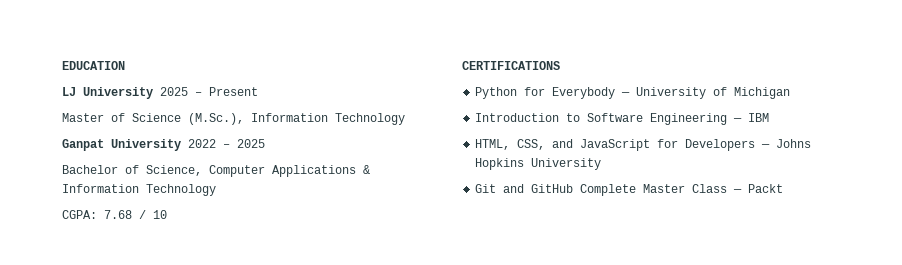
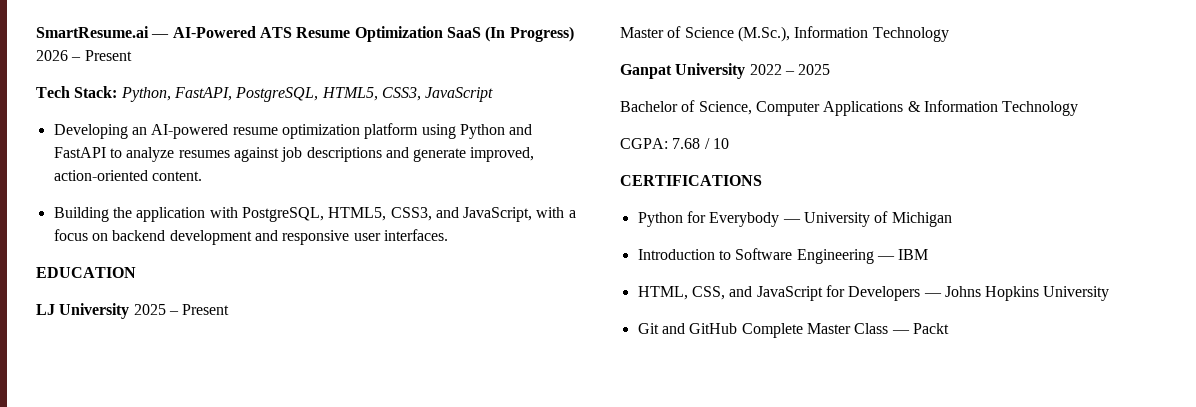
+ SmartResume.ai — AI-Powered ATS Resume Optimization SaaS (In Progress) 2026 – Present
+ Tech Stack: Python, FastAPI, PostgreSQL, HTML5, CSS3, JavaScript
+ Developing an AI-powered resume optimization platform using Python and FastAPI to analyze resumes against job descriptions and generate improved, action-oriented content.
+ Building the application with PostgreSQL, HTML5, CSS3, and JavaScript, with a focus on backend development and responsive user interfaces.

